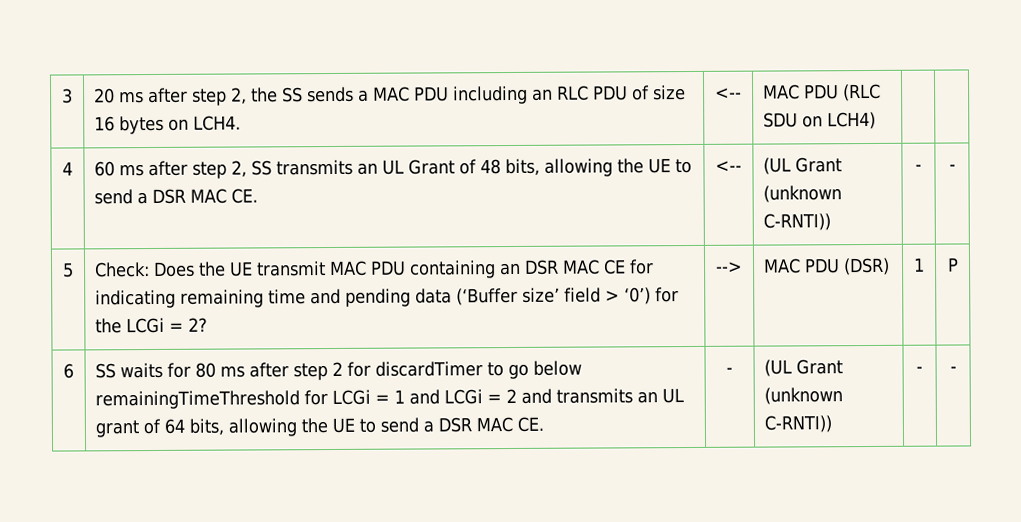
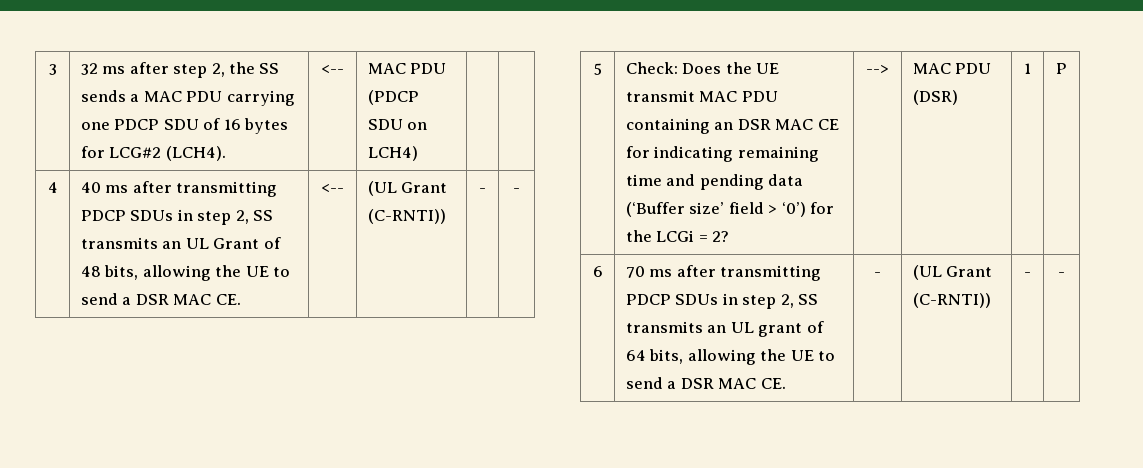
- 3 | 20 ms after step 2, the SS sends a MAC PDU including an RLC PDU of size 16 bytes on LCH4. | <-- | MAC PDU (RLC SDU on LCH4) | |
+ 3 | 32 ms after step 2, the SS sends a MAC PDU carrying one PDCP SDU of 16 bytes for LCG#2 (LCH4). | <-- | MAC PDU (PDCP SDU on LCH4) | |
- 4 | 60 ms after step 2, SS transmits an UL Grant of 48 bits, allowing the UE to send a DSR MAC CE. | <-- | (UL Grant (unknown C-RNTI)) | - | -
+ 4 | 40 ms after transmitting PDCP SDUs in step 2, SS transmits an UL Grant of 48 bits, allowing the UE to send a DSR MAC CE. | <-- | (UL Grant (C-RNTI)) | - | -
- SS waits for 80 ms after step 2 for discardTimer to go below remainingTimeThreshold for LCGi = 1 and LCGi = 2 and transmits an UL grant of 64 bits, allowing the UE to send a DSR MAC CE.
+ 70 ms after transmitting PDCP SDUs in step 2, SS transmits an UL grant of 64 bits, allowing the UE to send a DSR MAC CE.
- - | (UL Grant (unknown C-RNTI))
+ - | (UL Grant (C-RNTI))

